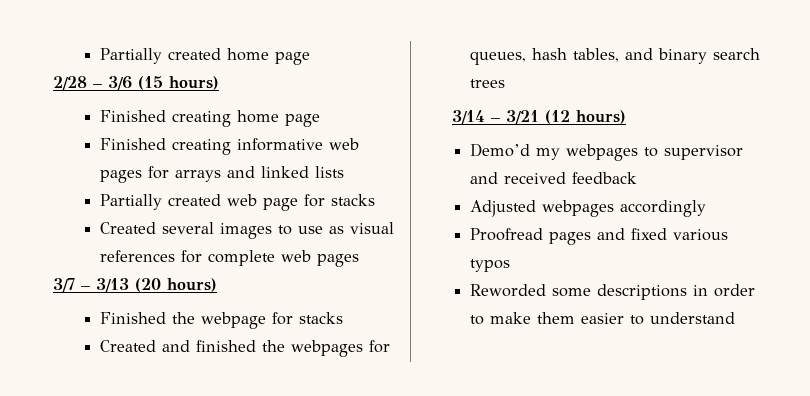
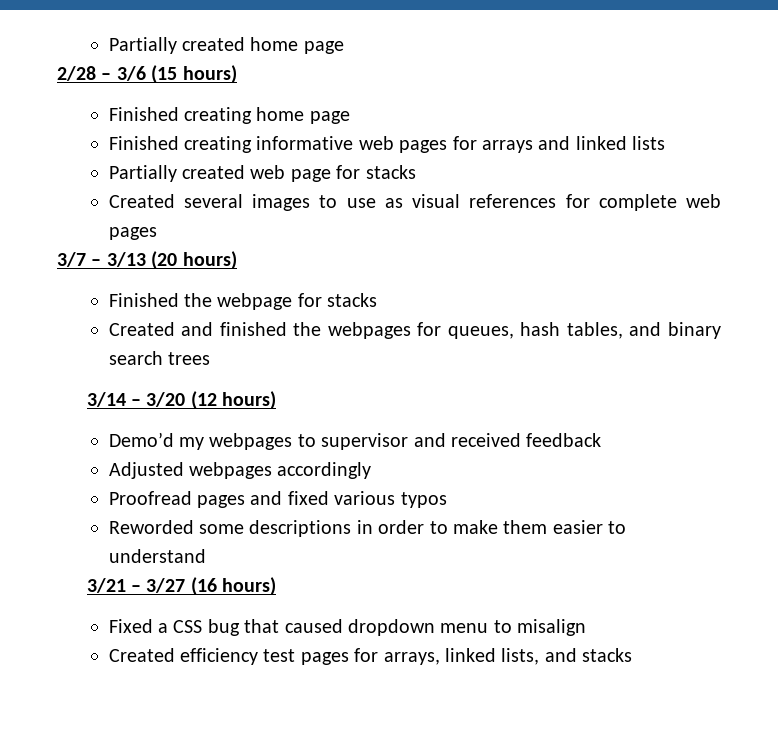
- 3/14 – 3/21 (12 hours)
+ 3/14 – 3/20 (12 hours)
+ 3/21 – 3/27 (16 hours)
+ Fixed a CSS bug that caused dropdown menu to misalign
+ Created efficiency test pages for arrays, linked lists, and stacks

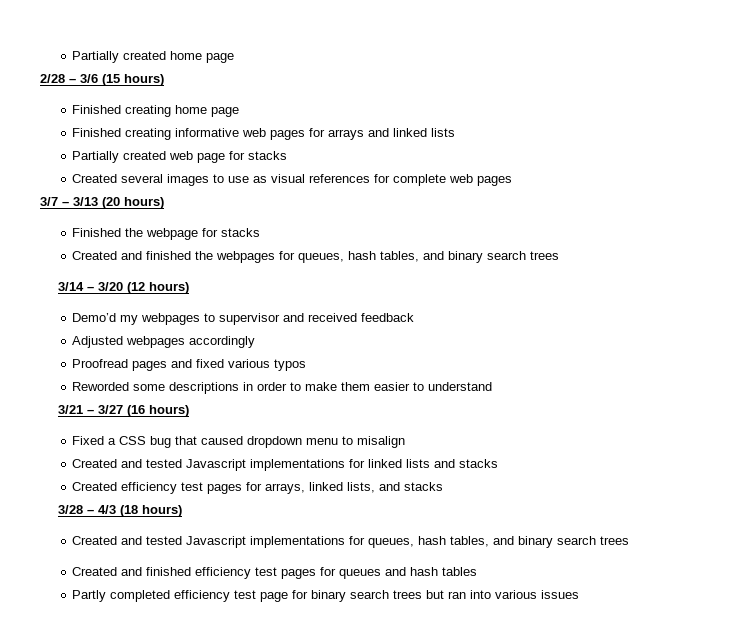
+ Created and tested Javascript implementations for linked lists and stacks
+ 3/28 – 4/3 (18 hours)
+ Created and tested Javascript implementations for queues, hash tables, and binary search trees
+ Created and finished efficiency test pages for queues and hash tables
+ Partly completed efficiency test page for binary search trees but ran into various issues

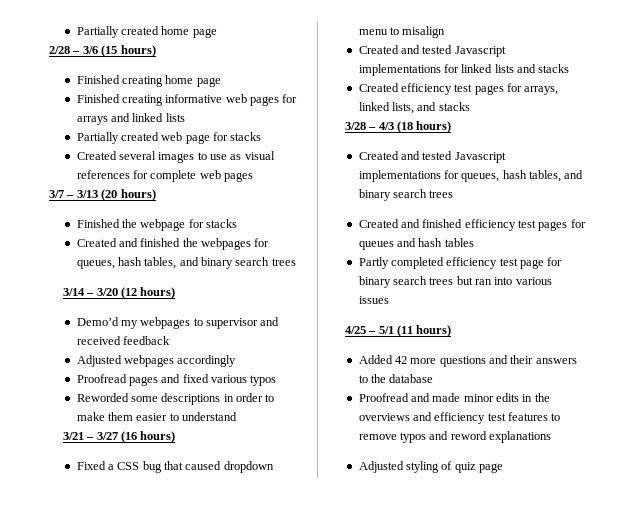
+ 4/25 – 5/1 (11 hours)
+ Added 42 more questions and their answers to the database
+ Proofread and made minor edits in the overviews and efficiency test features to remove typos and reword explanations
+ Adjusted styling of quiz page

